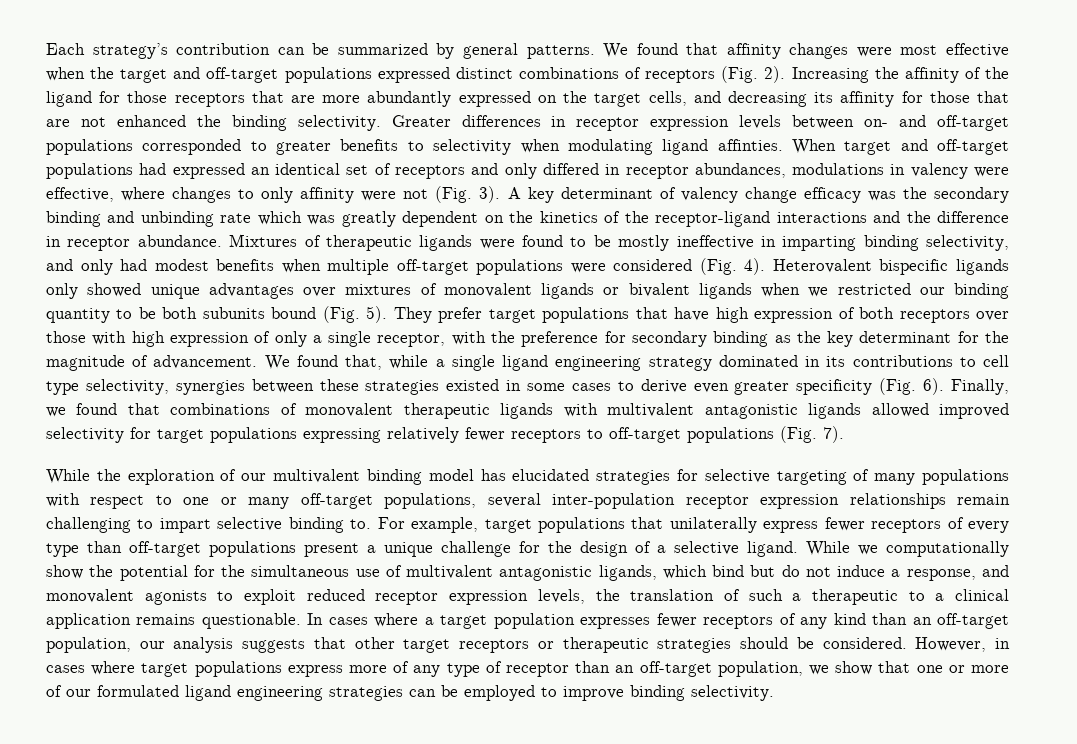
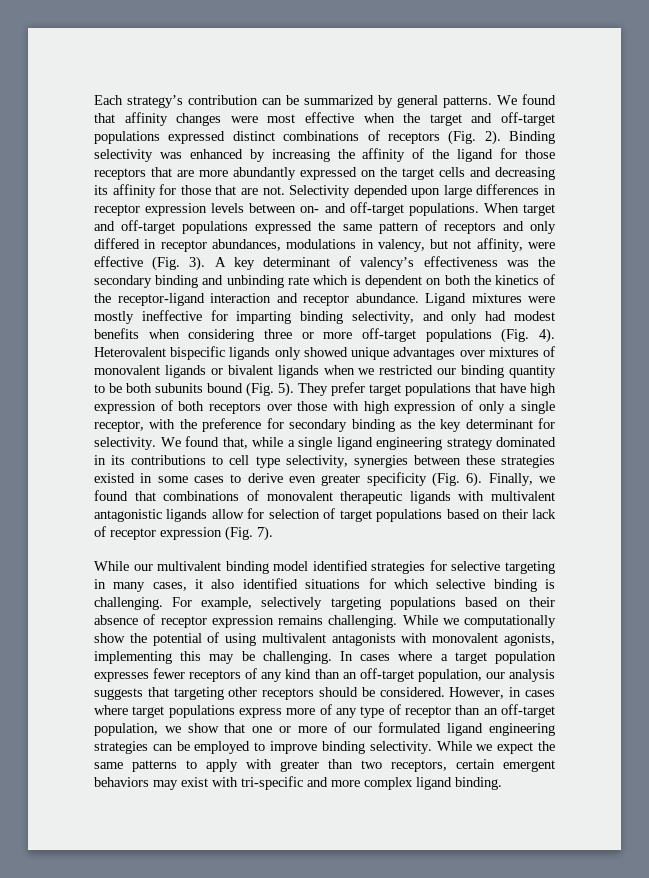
- Increasing the affinity of the ligand for those receptors that are more abundantly expressed on the target cells, and decreasing its affinity for those that are not enhanced the binding selectivity. Greater differences in receptor expression levels between on- and off-target populations corresponded to greater benefits to selectivity when modulating ligand affinties.
+ Binding selectivity was enhanced by increasing the affinity of the ligand for those receptors that are more abundantly expressed on the target cells and decreasing its affinity for those that are not. Selectivity depended upon large differences in receptor expression levels between on- and off-target populations.
- When target and off-target populations had expressed an identical set of receptors and only differed in receptor abundances, modulations in valency were effective, where changes to only affinity were not (Fig. 3).
+ When target and off-target populations expressed the same pattern of receptors and only differed in receptor abundances, modulations in valency, but not affinity, were effective (Fig. 3).
- A key determinant of valency change efficacy was the secondary binding and unbinding rate which was greatly dependent on the kinetics of the receptor-ligand interactions and the difference in receptor abundance. Mixtures of therapeutic ligands were found to be mostly ineffective in imparting binding selectivity, and only had modest benefits when multiple off-target populations were considered (Fig. 4).
+ A key determinant of valency’s effectiveness was the secondary binding and unbinding rate which is dependent on both the kinetics of the receptor-ligand interaction and receptor abundance. Ligand mixtures were mostly ineffective for imparting binding selectivity, and only had modest benefits when considering three or more off-target populations (Fig. 4).
- They prefer target populations that have high expression of both receptors over those with high expression of only a single receptor, with the preference for secondary binding as the key determinant for the magnitude of advancement.
+ They prefer target populations that have high expression of both receptors over those with high expression of only a single receptor, with the preference for secondary binding as the key determinant for selectivity.
- Finally, we found that combinations of monovalent therapeutic ligands with multivalent antagonistic ligands allowed improved selectivity for target populations expressing relatively fewer receptors to off-target populations (Fig. 7).
+ Finally, we found that combinations of monovalent therapeutic ligands with multivalent antagonistic ligands allow for selection of target populations based on their lack of receptor expression (Fig. 7).
- While the exploration of our multivalent binding model has elucidated strategies for selective targeting of many populations with respect to one or many off-target populations, several inter-population receptor expression relationships remain challenging to impart selective binding to. For example, target populations that unilaterally express fewer receptors of every type than off-target populations present a unique challenge for the design of a selective ligand.
+ While our multivalent binding model identified strategies for selective targeting in many cases, it also identified situations for which selective binding is challenging. For example, selectively targeting populations based on their absence of receptor expression remains challenging.
- While we computationally show the potential for the simultaneous use of multivalent antagonistic ligands, which bind but do not induce a response, and monovalent agonists to exploit reduced receptor expression levels, the translation of such a therapeutic to a clinical application remains questionable.
+ While we computationally show the potential of using multivalent antagonists with monovalent agonists, implementing this may be challenging.
- In cases where a target population expresses fewer receptors of any kind than an off-target population, our analysis suggests that other target receptors or therapeutic strategies should be considered.
+ In cases where a target population expresses fewer receptors of any kind than an off-target population, our analysis suggests that targeting other receptors should be considered.
+ While we expect the same patterns to apply with greater than two receptors, certain emergent behaviors may exist with tri-specific and more complex ligand binding.

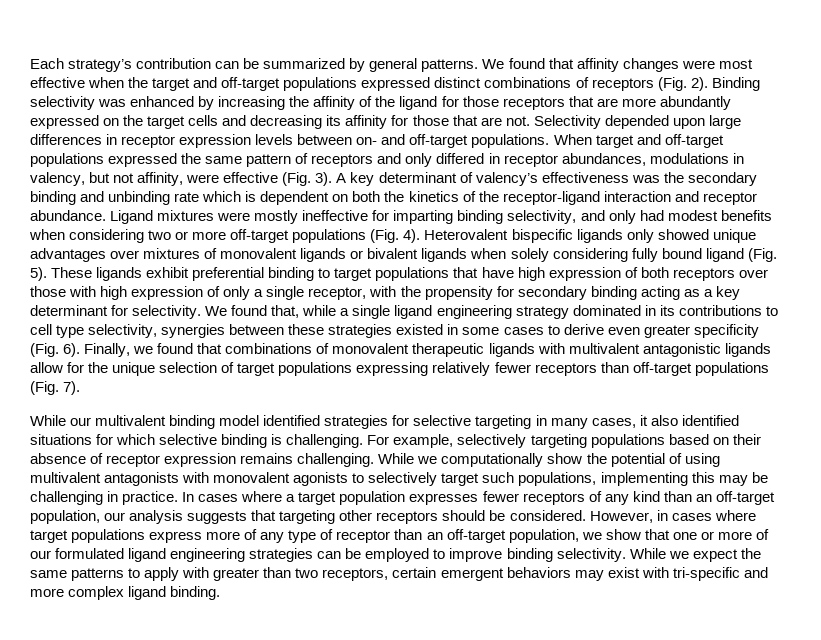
- Ligand mixtures were mostly ineffective for imparting binding selectivity, and only had modest benefits when considering three or more off-target populations (Fig. 4).
+ Ligand mixtures were mostly ineffective for imparting binding selectivity, and only had modest benefits when considering two or more off-target populations (Fig. 4).
- Heterovalent bispecific ligands only showed unique advantages over mixtures of monovalent ligands or bivalent ligands when we restricted our binding quantity to be both subunits bound (Fig. 5). They prefer target populations that have high expression of both receptors over those with high expression of only a single receptor, with the preference for secondary binding as the key determinant for selectivity.
+ Heterovalent bispecific ligands only showed unique advantages over mixtures of monovalent ligands or bivalent ligands when solely considering fully bound ligand (Fig. 5). These ligands exhibit preferential binding to target populations that have high expression of both receptors over those with high expression of only a single receptor, with the propensity for secondary binding acting as a key determinant for selectivity.
- Finally, we found that combinations of monovalent therapeutic ligands with multivalent antagonistic ligands allow for selection of target populations based on their lack of receptor expression (Fig. 7).
+ Finally, we found that combinations of monovalent therapeutic ligands with multivalent antagonistic ligands allow for the unique selection of target populations expressing relatively fewer receptors than off-target populations (Fig. 7).
- While we computationally show the potential of using multivalent antagonists with monovalent agonists, implementing this may be challenging.
+ While we computationally show the potential of using multivalent antagonists with monovalent agonists to selectively target such populations, implementing this may be challenging in practice.

